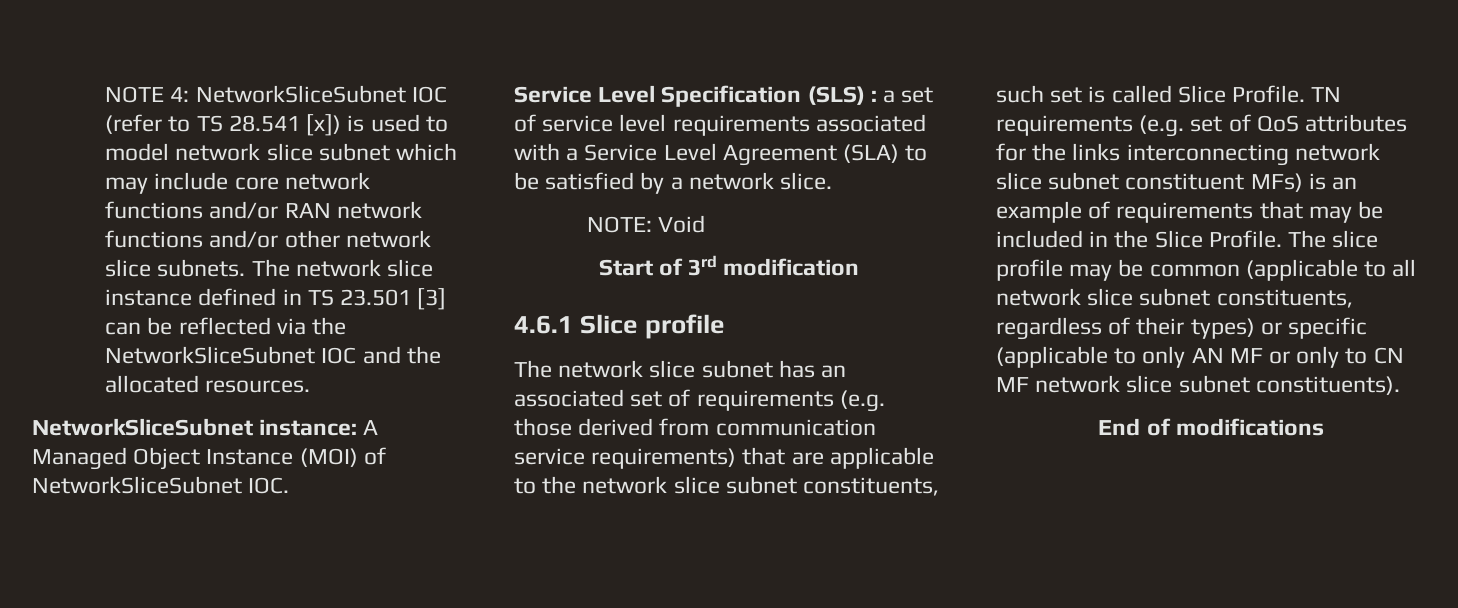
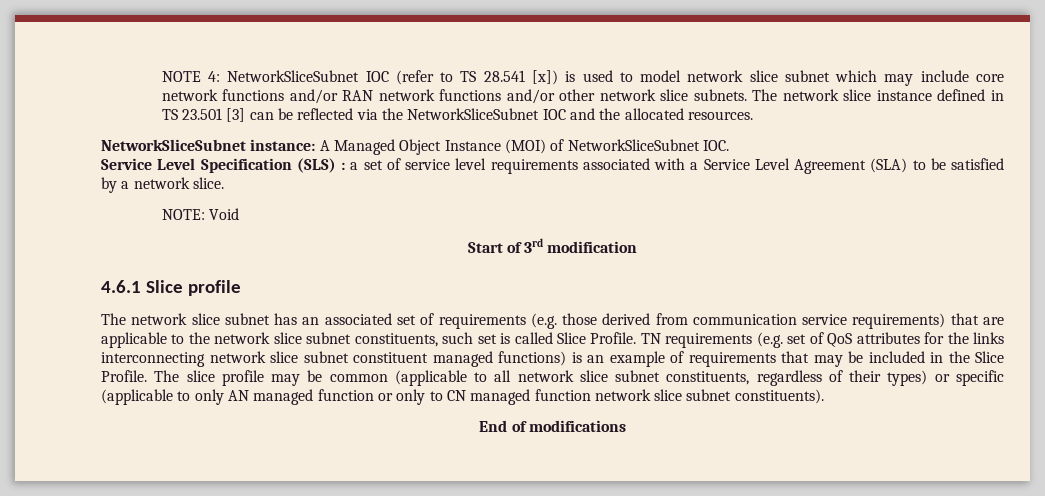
- TN requirements (e.g. set of QoS attributes for the links interconnecting network slice subnet constituent MFs) is an example of requirements that may be included in the Slice Profile.
+ TN requirements (e.g. set of QoS attributes for the links interconnecting network slice subnet constituent managed functions) is an example of requirements that may be included in the Slice Profile.
- The slice profile may be common (applicable to all network slice subnet constituents, regardless of their types) or specific (applicable to only AN MF or only to CN MF network slice subnet constituents).
+ The slice profile may be common (applicable to all network slice subnet constituents, regardless of their types) or specific (applicable to only AN managed function or only to CN managed function network slice subnet constituents).

